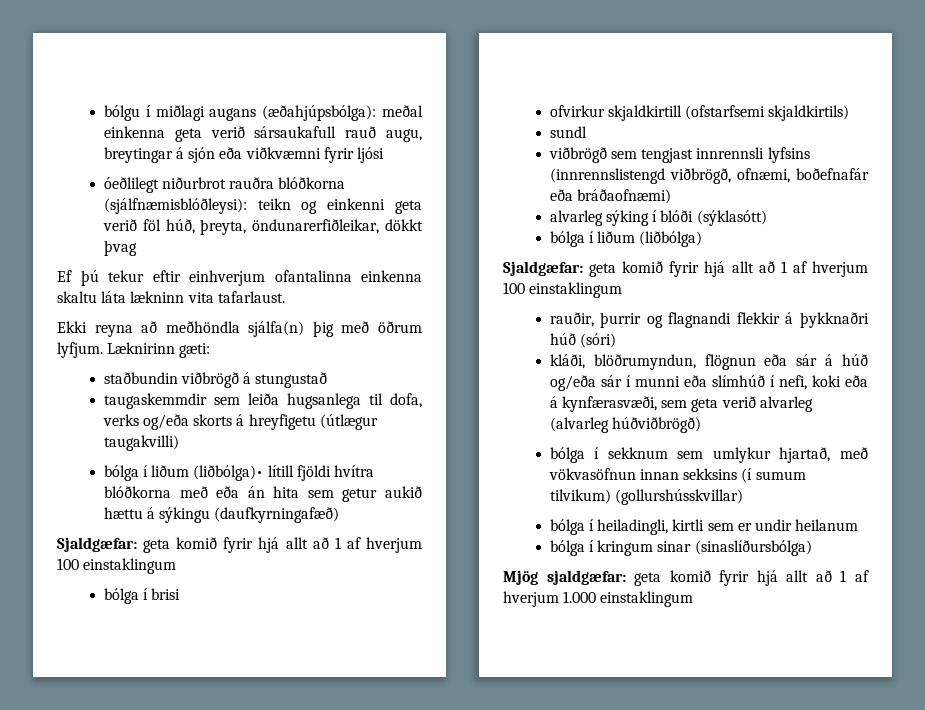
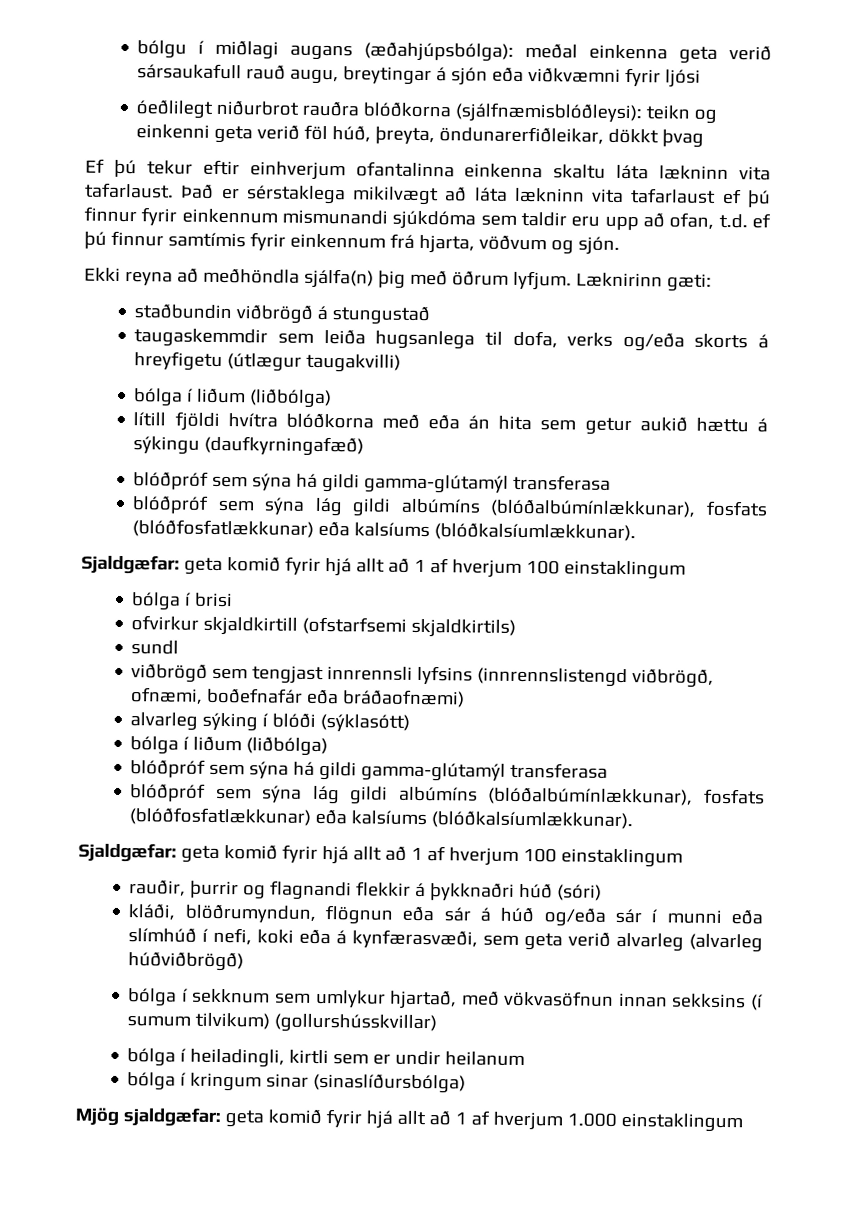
+ Það er sérstaklega mikilvægt að láta lækninn vita tafarlaust ef þú finnur fyrir einkennum mismunandi sjúkdóma sem taldir eru upp að ofan, t.d. ef þú finnur samtímis fyrir einkennum frá hjarta, vöðvum og sjón.
  taugaskemmdir sem leiða hugsanlega til dofa, verks og/eða skorts á hreyfigetu (útlægur taugakvilli)
- bólga í liðum (liðbólga)• lítill fjöldi hvítra blóðkorna með eða án hita sem getur aukið hættu á sýkingu (daufkyrningafæð)
+ bólga í liðum (liðbólga)
+ lítill fjöldi hvítra blóðkorna með eða án hita sem getur aukið hættu á sýkingu (daufkyrningafæð)
+ blóðpróf sem sýna há gildi gamma-glútamýl transferasa
+ blóðpróf sem sýna lág gildi albúmíns (blóðalbúmínlækkunar), fosfats (blóðfosfatlækkunar) eða kalsíums (blóðkalsíumlækkunar).
  alvarleg sýking í blóði (sýklasótt)
  bólga í liðum (liðbólga)
+ blóðpróf sem sýna há gildi gamma-glútamýl transferasa
+ blóðpróf sem sýna lág gildi albúmíns (blóðalbúmínlækkunar), fosfats (blóðfosfatlækkunar) eða kalsíums (blóðkalsíumlækkunar).

